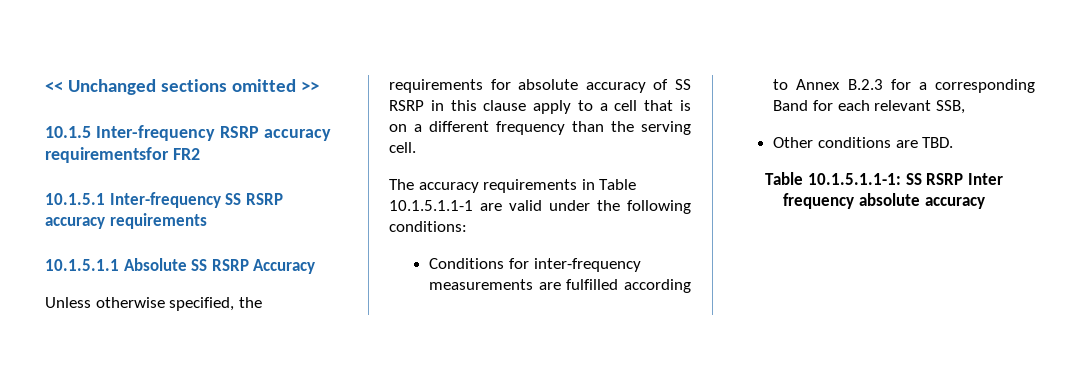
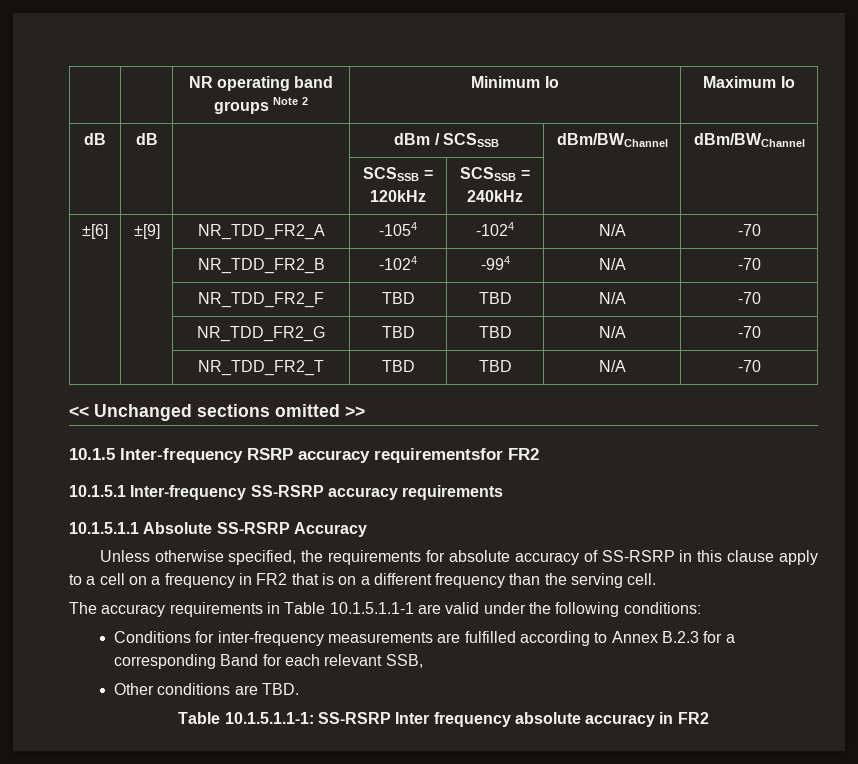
+ | | NR operating band groups Note 2 | Minimum Io | Maximum Io
+ dB | dB | | dBm / SCSSSB | dBm/BWChannel | dBm/BWChannel
+ | | | SCSSSB = 120kHz | SCSSSB = 240kHz | |
+ ±[6] | ±[9] | NR_TDD_FR2_A | -1054 | -1024 | N/A | -70
+ | | NR_TDD_FR2_B | -1024 | -994 | N/A | -70
+ | | NR_TDD_FR2_F | TBD | TBD | N/A | -70
+ | | NR_TDD_FR2_G | TBD | TBD | N/A | -70
+ | | NR_TDD_FR2_T | TBD | TBD | N/A | -70
- 10.1.5.1 Inter-frequency SS RSRP accuracy requirements
+ 10.1.5.1 Inter-frequency SS-RSRP accuracy requirements
- 10.1.5.1.1 Absolute SS RSRP Accuracy
+ 10.1.5.1.1 Absolute SS-RSRP Accuracy
- Unless otherwise specified, the requirements for absolute accuracy of SS RSRP in this clause apply to a cell that is on a different frequency than the serving cell.
+ Unless otherwise specified, the requirements for absolute accuracy of SS-RSRP in this clause apply to a cell on a frequency in FR2 that is on a different frequency than the serving cell.
- Table 10.1.5.1.1-1: SS RSRP Inter frequency absolute accuracy
+ Table 10.1.5.1.1-1: SS-RSRP Inter frequency absolute accuracy in FR2

